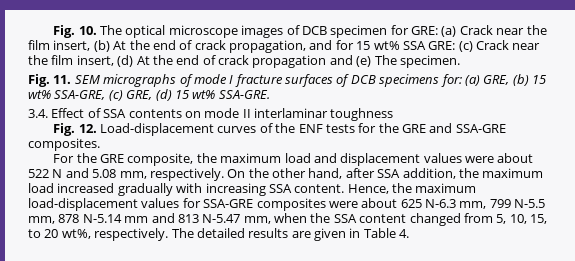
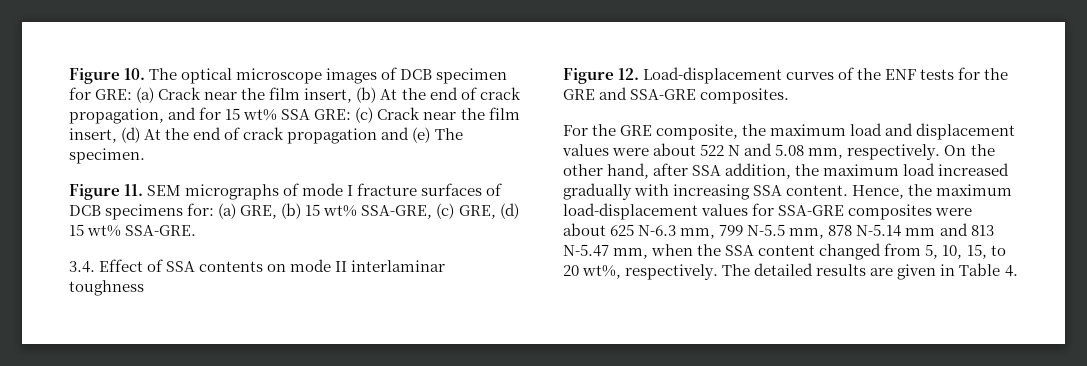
- Fig. 10. The optical microscope images of DCB specimen for GRE: (a) Crack near the film insert, (b) At the end of crack propagation, and for 15 wt% SSA GRE: (c) Crack near the film insert, (d) At the end of crack propagation and (e) The specimen.
+ Figure 10. The optical microscope images of DCB specimen for GRE: (a) Crack near the film insert, (b) At the end of crack propagation, and for 15 wt% SSA GRE: (c) Crack near the film insert, (d) At the end of crack propagation and (e) The specimen.
- Fig. 11. SEM micrographs of mode I fracture surfaces of DCB specimens for: (a) GRE, (b) 15 wt% SSA-GRE, (c) GRE, (d) 15 wt% SSA-GRE.
+ Figure 11. SEM micrographs of mode I fracture surfaces of DCB specimens for: (a) GRE, (b) 15 wt% SSA-GRE, (c) GRE, (d) 15 wt% SSA-GRE.
- Fig. 12. Load-displacement curves of the ENF tests for the GRE and SSA-GRE composites.
+ Figure 12. Load-displacement curves of the ENF tests for the GRE and SSA-GRE composites.

